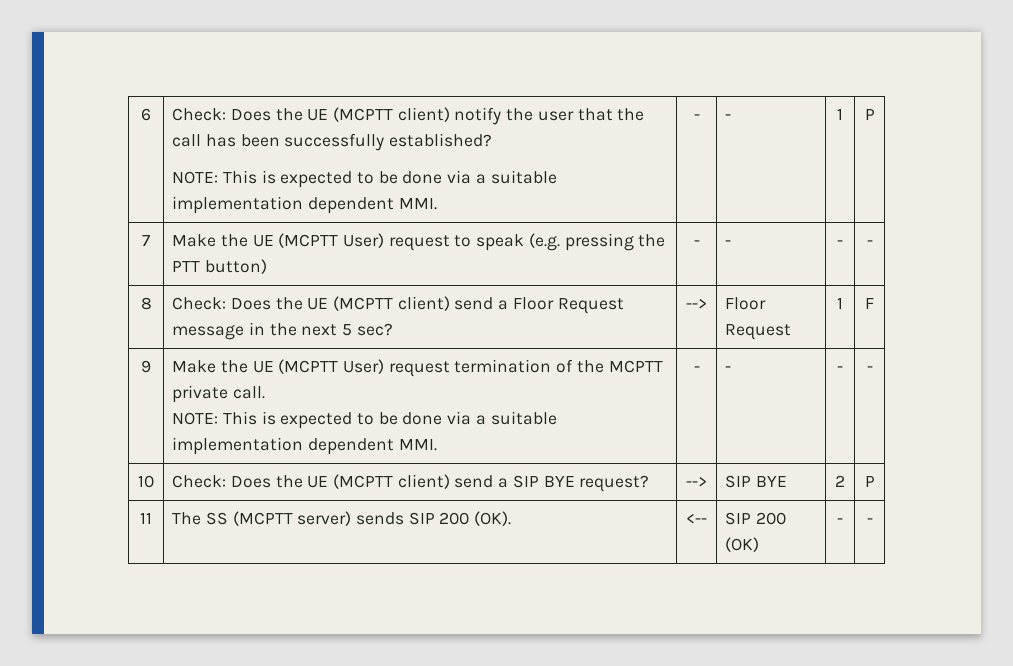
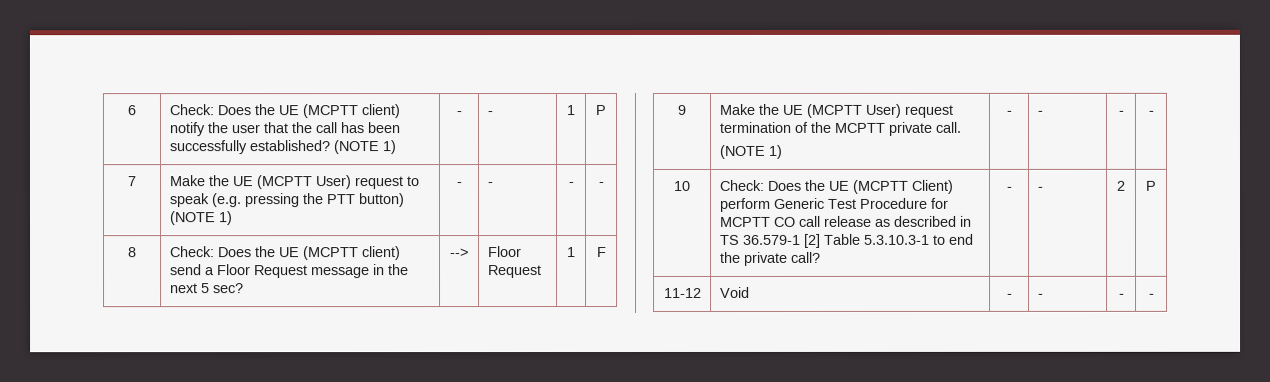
- 6 | Check: Does the UE (MCPTT client) notify the user that the call has been successfully established?
- NOTE: This is expected to be done via a suitable implementation dependent MMI. | - | - | 1 | P
+ 6 | Check: Does the UE (MCPTT client) notify the user that the call has been successfully established? (NOTE 1) | - | - | 1 | P
- 7 | Make the UE (MCPTT User) request to speak (e.g. pressing the PTT button) | - | - | - | -
+ 7 | Make the UE (MCPTT User) request to speak (e.g. pressing the PTT button) (NOTE 1) | - | - | - | -
  9 | Make the UE (MCPTT User) request termination of the MCPTT private call.
- NOTE: This is expected to be done via a suitable implementation dependent MMI. | - | - | - | -
+ (NOTE 1) | - | - | - | -
- 10 | Check: Does the UE (MCPTT client) send a SIP BYE request? | --> | SIP BYE | 2 | P
- 11 | The SS (MCPTT server) sends SIP 200 (OK). | <-- | SIP 200 (OK) | - | -
+ 10 | Check: Does the UE (MCPTT Client) perform Generic Test Procedure for MCPTT CO call release as described in TS 36.579-1 [2] Table 5.3.10.3-1 to end the private call? | - | - | 2 | P
+ 11-12 | Void | - | - | - | -

